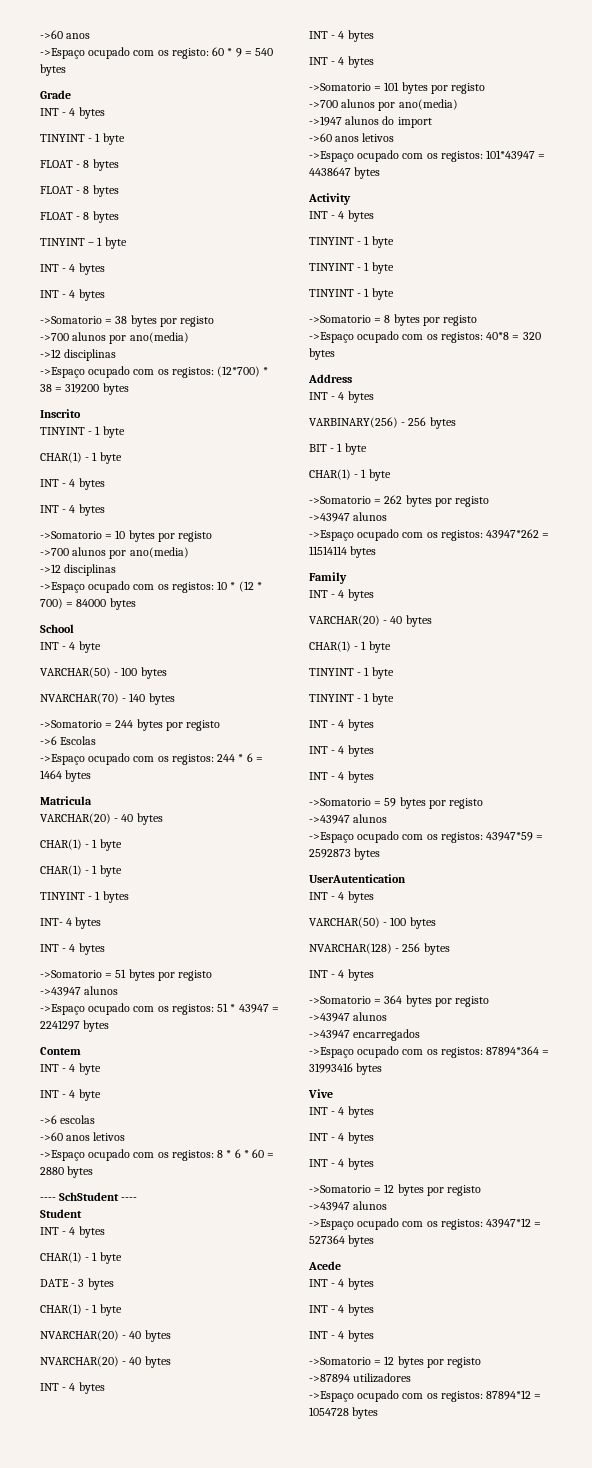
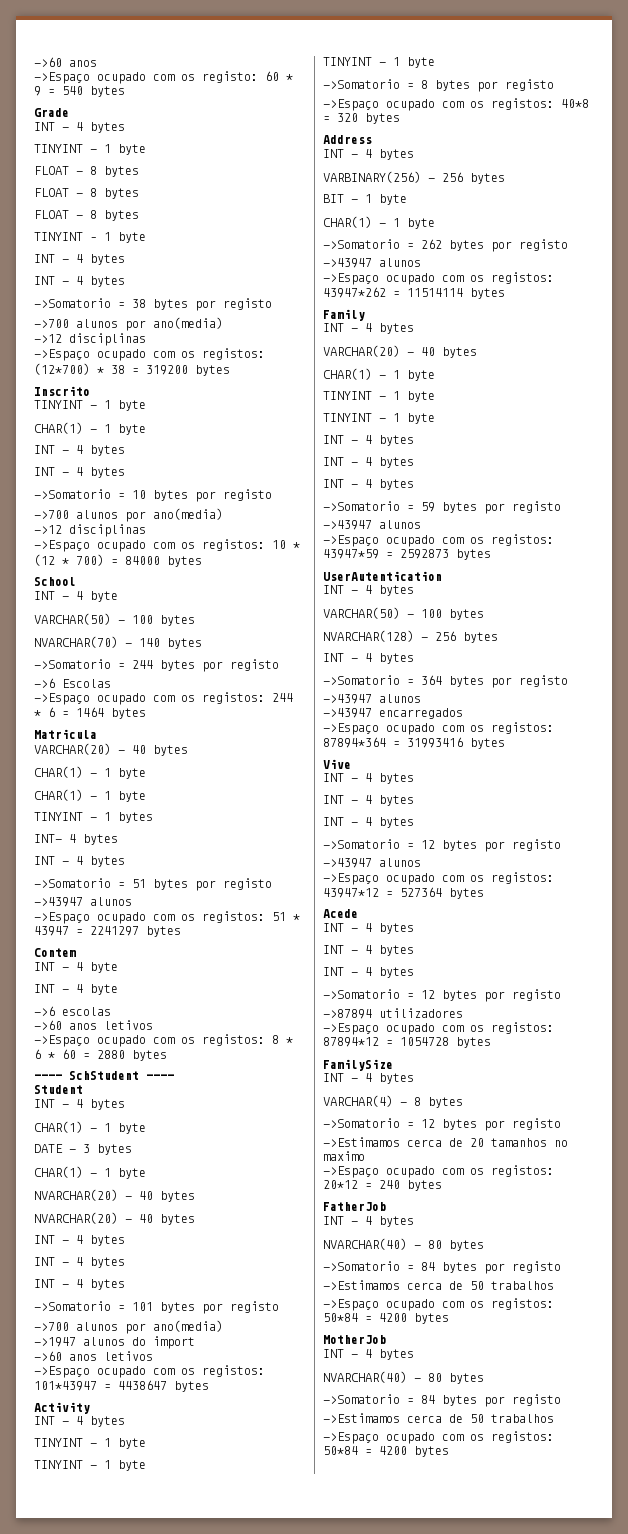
+ FamilySize
+ INT - 4 bytes
+ VARCHAR(4) - 8 bytes
+ ->Somatorio = 12 bytes por registo
+ ->Estimamos cerca de 20 tamanhos no maximo
+ ->Espaço ocupado com os registos: 20*12 = 240 bytes
+ FatherJob
+ INT - 4 bytes
+ NVARCHAR(40) - 80 bytes
+ ->Somatorio = 84 bytes por registo
+ ->Estimamos cerca de 50 trabalhos
+ ->Espaço ocupado com os registos: 50*84 = 4200 bytes
+ MotherJob
+ INT - 4 bytes
+ NVARCHAR(40) - 80 bytes
+ ->Somatorio = 84 bytes por registo
+ ->Estimamos cerca de 50 trabalhos
+ ->Espaço ocupado com os registos: 50*84 = 4200 bytes

